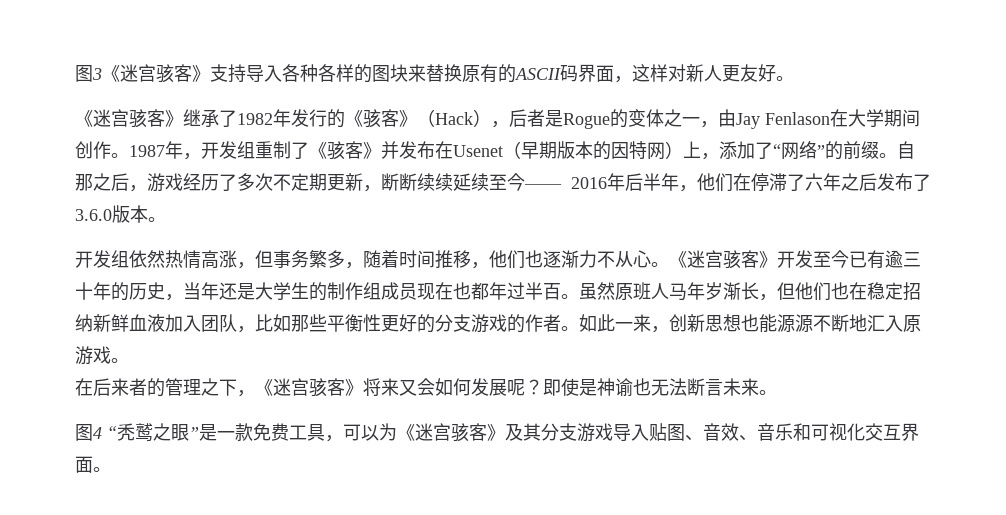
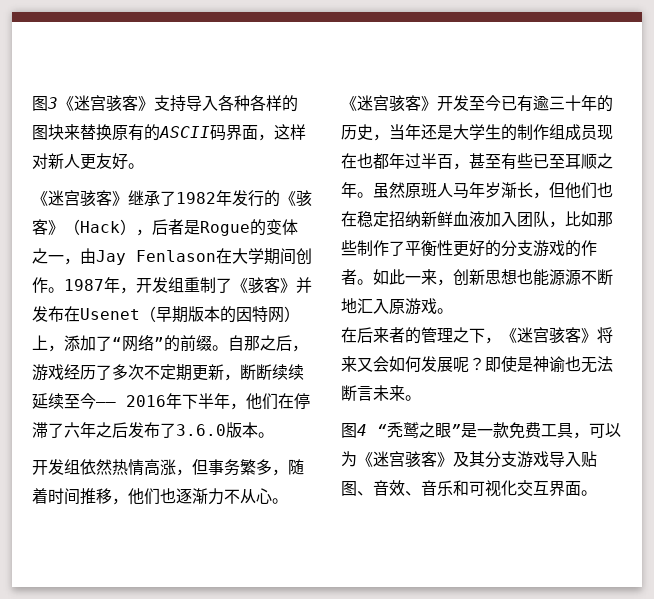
- 自那之后，游戏经历了多次不定期更新，断断续续延续至今—— 2016年后半年，他们在停滞了六年之后发布了3.6.0版本。
+ 自那之后，游戏经历了多次不定期更新，断断续续延续至今—— 2016年下半年，他们在停滞了六年之后发布了3.6.0版本。
- 《迷宫骇客》开发至今已有逾三十年的历史，当年还是大学生的制作组成员现在也都年过半百。
+ 《迷宫骇客》开发至今已有逾三十年的历史，当年还是大学生的制作组成员现在也都年过半百，甚至有些已至耳顺之年。
- 虽然原班人马年岁渐长，但他们也在稳定招纳新鲜血液加入团队，比如那些平衡性更好的分支游戏的作者。
+ 虽然原班人马年岁渐长，但他们也在稳定招纳新鲜血液加入团队，比如那些制作了平衡性更好的分支游戏的作者。

